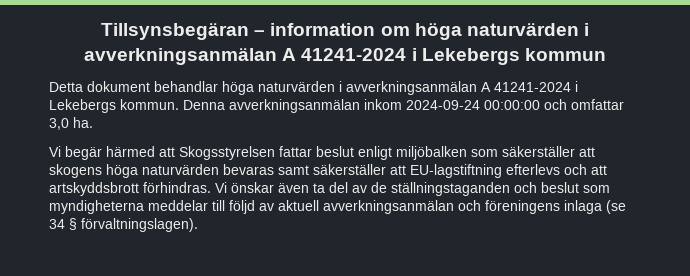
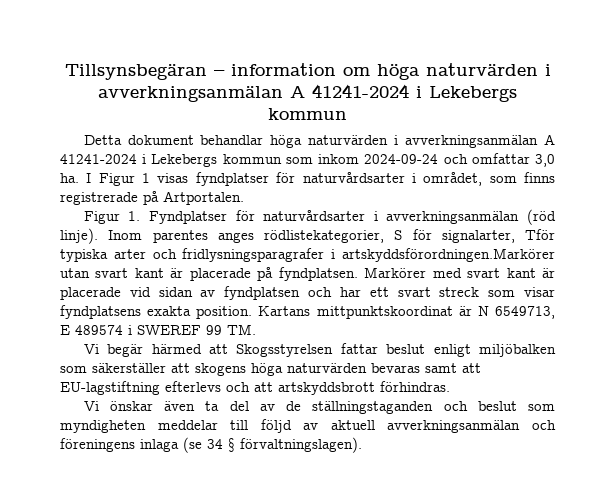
- Detta dokument behandlar höga naturvärden i avverkningsanmälan A 41241-2024 i Lekebergs kommun. Denna avverkningsanmälan inkom 2024-09-24 00:00:00 och omfattar 3,0 ha.
+ Detta dokument behandlar höga naturvärden i avverkningsanmälan A 41241-2024 i Lekebergs kommun som inkom 2024-09-24 och omfattar 3,0 ha. I Figur 1 visas fyndplatser för naturvårdsarter i området, som finns registrerade på Artportalen.
+ Figur 1. Fyndplatser för naturvårdsarter i avverkningsanmälan (röd linje). Inom parentes anges rödlistekategorier, S för signalarter, Tför typiska arter och fridlysningsparagrafer i artskyddsförordningen.Markörer utan svart kant är placerade på fyndplatsen. Markörer med svart kant är placerade vid sidan av fyndplatsen och har ett svart streck som visar fyndplatsens exakta position. Kartans mittpunktskoordinat är N 6549713, E 489574 i SWEREF 99 TM.
- Vi begär härmed att Skogsstyrelsen fattar beslut enligt miljöbalken som säkerställer att skogens höga naturvärden bevaras samt säkerställer att EU-lagstiftning efterlevs och att artskyddsbrott förhindras. Vi önskar även ta del av de ställningstaganden och beslut som myndigheterna meddelar till följd av aktuell avverkningsanmälan och föreningens inlaga (se 34 § förvaltningslagen).
+ Vi begär härmed att Skogsstyrelsen fattar beslut enligt miljöbalken som säkerställer att skogens höga naturvärden bevaras samt att EU-lagstiftning efterlevs och att artskyddsbrott förhindras.
+ Vi önskar även ta del av de ställningstaganden och beslut som myndigheten meddelar till följd av aktuell avverkningsanmälan och föreningens inlaga (se 34 § förvaltningslagen).

